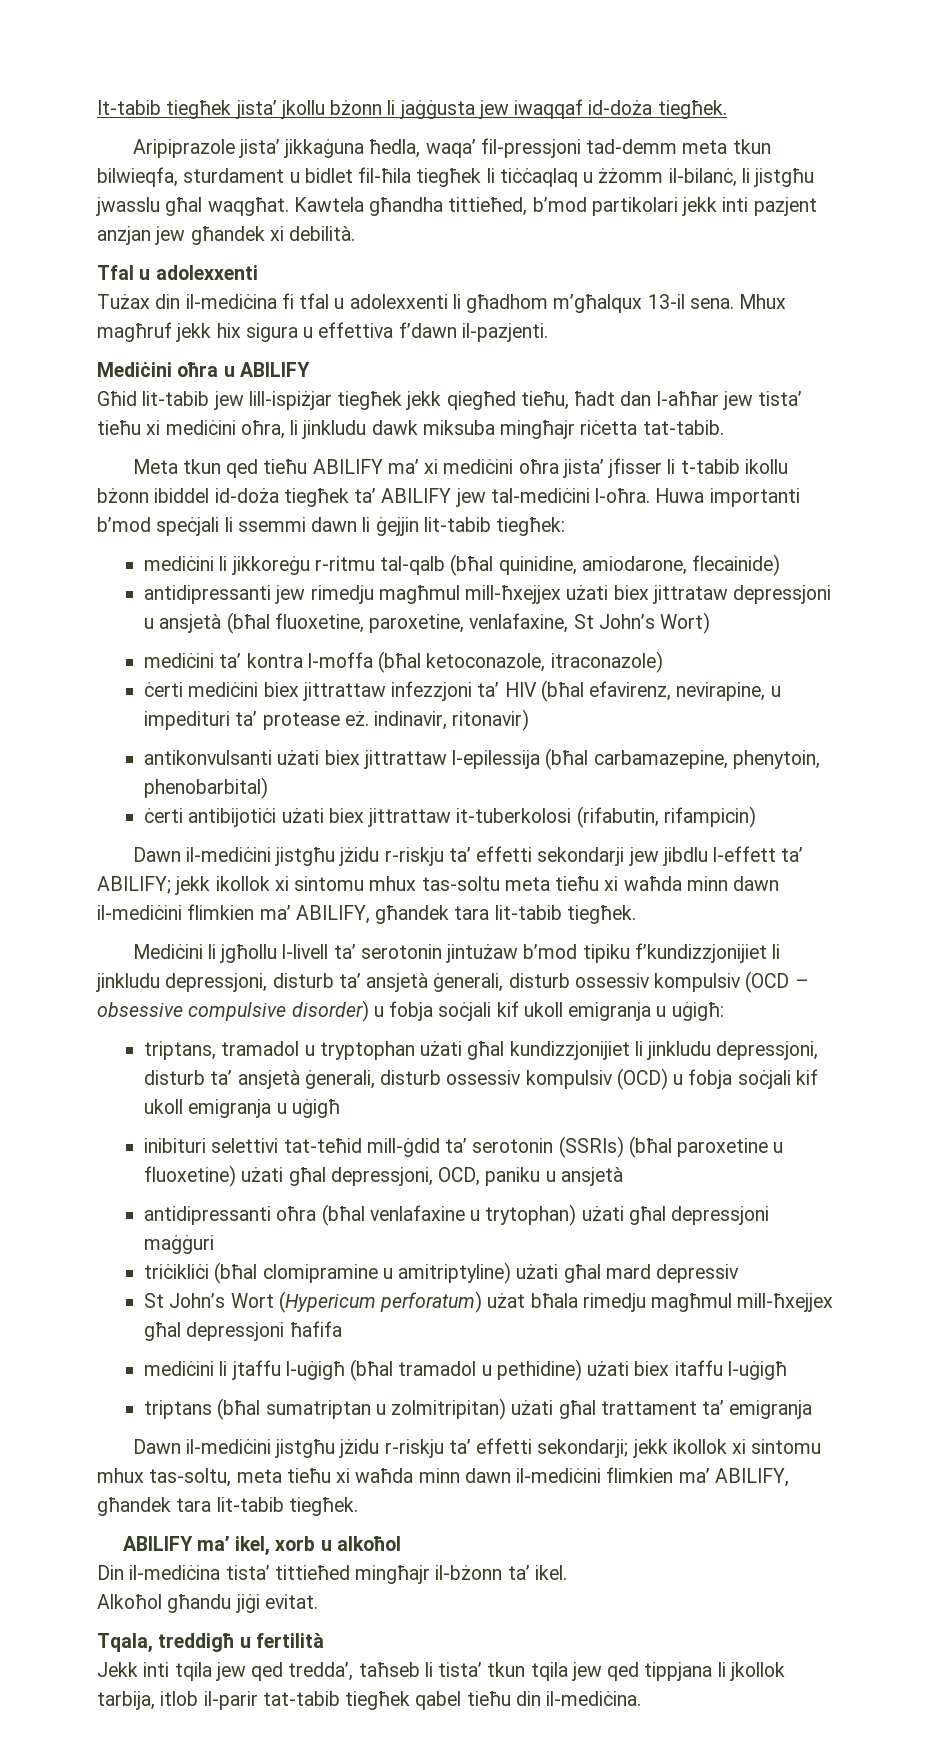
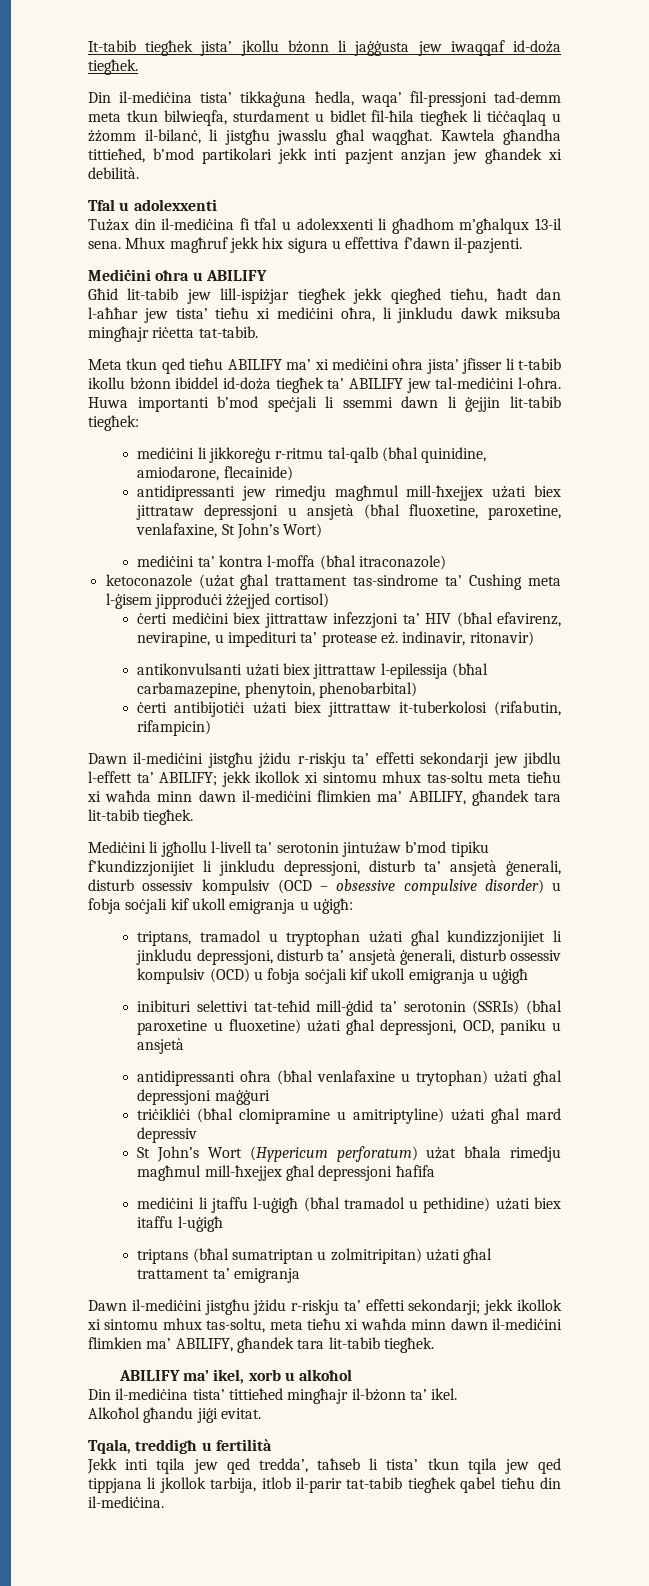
- Aripiprazole jista’ jikkaġuna ħedla, waqa’ fil-pressjoni tad-demm meta tkun bilwieqfa, sturdament u bidlet fil-ħila tiegħek li tiċċaqlaq u żżomm il-bilanċ, li jistgħu jwasslu għal waqgħat.
+ Din il-mediċina tista’ tikkaġuna ħedla, waqa’ fil-pressjoni tad-demm meta tkun bilwieqfa, sturdament u bidlet fil-ħila tiegħek li tiċċaqlaq u żżomm il-bilanċ, li jistgħu jwasslu għal waqgħat.
- mediċini ta’ kontra l-moffa (bħal ketoconazole, itraconazole)
+ mediċini ta’ kontra l-moffa (bħal itraconazole)
+ ketoconazole (użat għal trattament tas-sindrome ta’ Cushing meta l-ġisem jipproduċi żżejjed cortisol)

